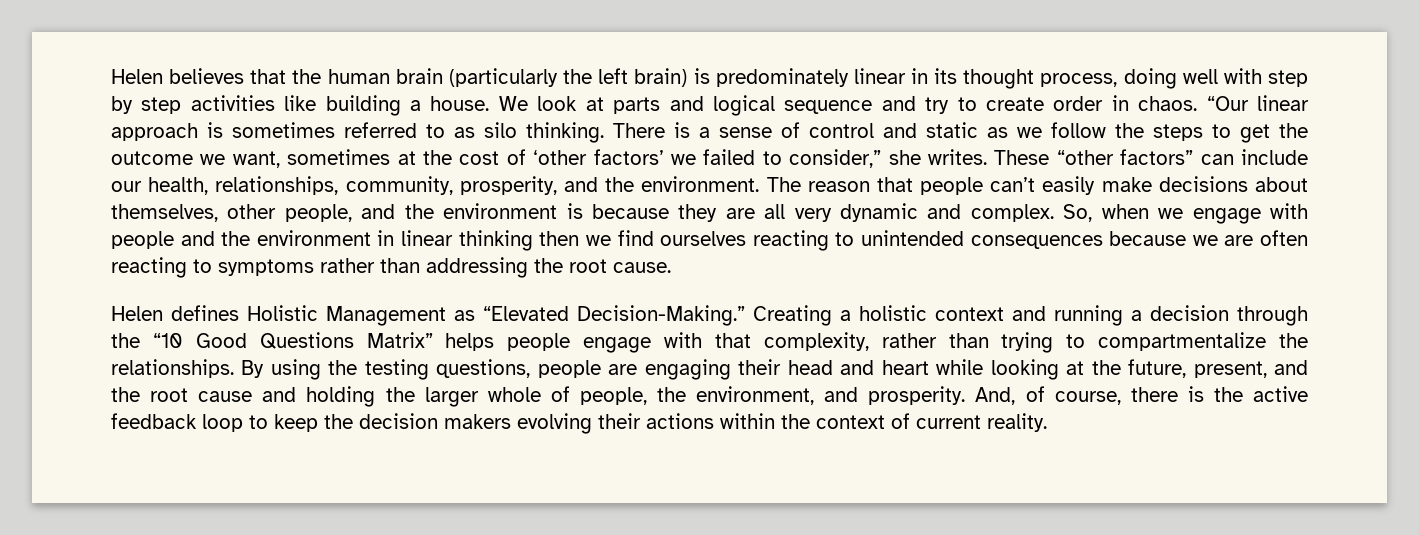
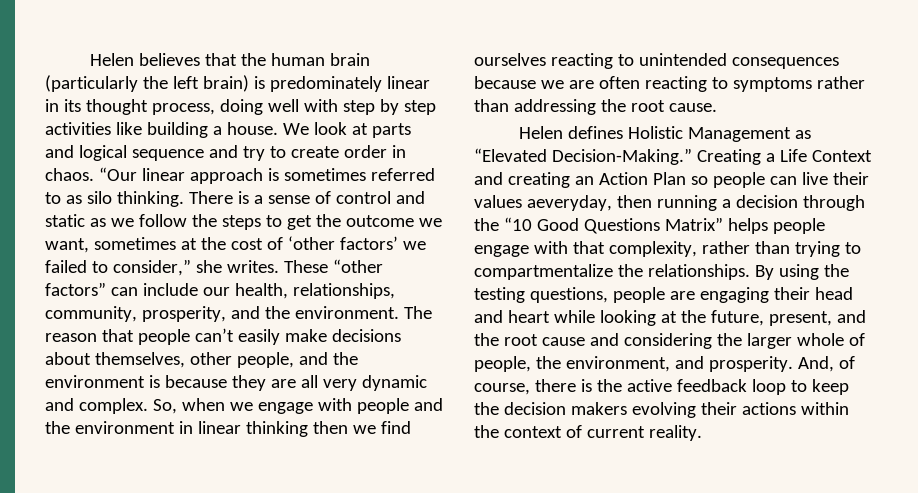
- Creating a holistic context and running a decision through the “10 Good Questions Matrix” helps people engage with that complexity, rather than trying to compartmentalize the relationships.
+ Creating a Life Context and creating an Action Plan so people can live their values aeveryday, then running a decision through the “10 Good Questions Matrix” helps people engage with that complexity, rather than trying to compartmentalize the relationships.
- By using the testing questions, people are engaging their head and heart while looking at the future, present, and the root cause and holding the larger whole of people, the environment, and prosperity.
+ By using the testing questions, people are engaging their head and heart while looking at the future, present, and the root cause and considering the larger whole of people, the environment, and prosperity.

